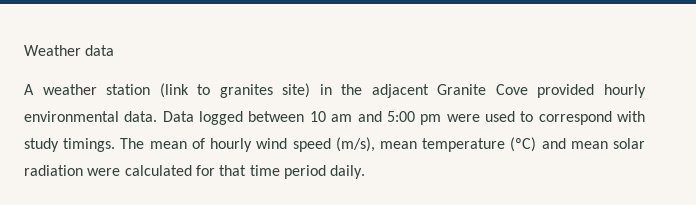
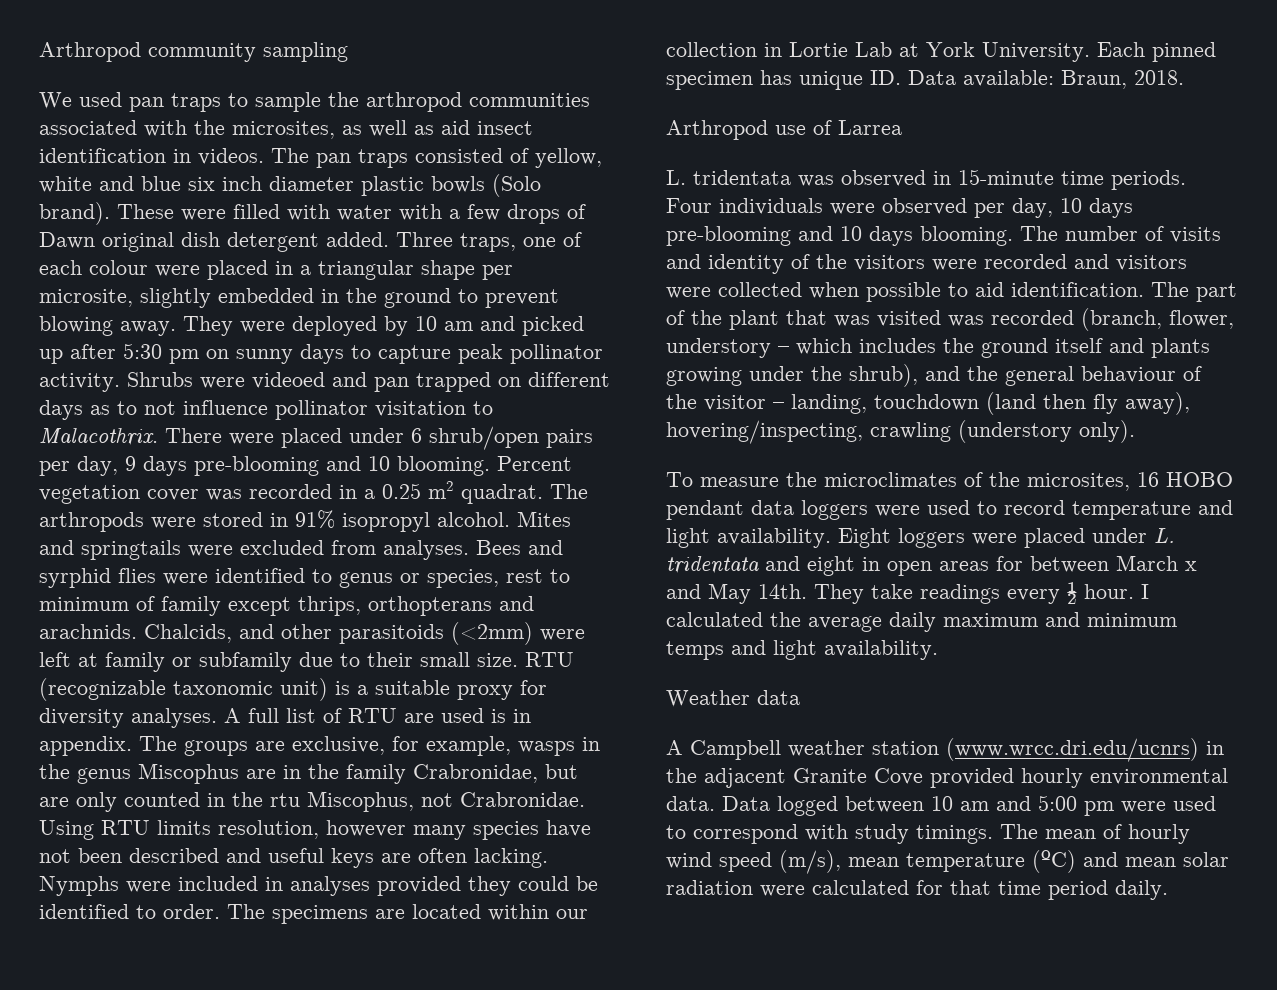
+ Arthropod community sampling
+ We used pan traps to sample the arthropod communities associated with the microsites, as well as aid insect identification in videos. The pan traps consisted of yellow, white and blue six inch diameter plastic bowls (Solo brand). These were filled with water with a few drops of Dawn original dish detergent added. Three traps, one of each colour were placed in a triangular shape per microsite, slightly embedded in the ground to prevent blowing away. They were deployed by 10 am and picked up after 5:30 pm on sunny days to capture peak pollinator activity. Shrubs were videoed and pan trapped on different days as to not influence pollinator visitation to Malacothrix. There were placed under 6 shrub/open pairs per day, 9 days pre-blooming and 10 blooming. Percent vegetation cover was recorded in a 0.25 m2 quadrat. The arthropods were stored in 91% isopropyl alcohol. Mites and springtails were excluded from analyses. Bees and syrphid flies were identified to genus or species, rest to minimum of family except thrips, orthopterans and arachnids. Chalcids, and other parasitoids (<2mm) were left at family or subfamily due to their small size. RTU (recognizable taxonomic unit) is a suitable proxy for diversity analyses. A full list of RTU are used is in appendix. The groups are exclusive, for example, wasps in the genus Miscophus are in the family Crabronidae, but are only counted in the rtu Miscophus, not Crabronidae. Using RTU limits resolution, however many species have not been described and useful keys are often lacking. Nymphs were included in analyses provided they could be identified to order. The specimens are located within our collection in Lortie Lab at York University. Each pinned specimen has unique ID. Data available: Braun, 2018.
+ Arthropod use of Larrea
+ L. tridentata was observed in 15-minute time periods. Four individuals were observed per day, 10 days pre-blooming and 10 days blooming. The number of visits and identity of the visitors were recorded and visitors were collected when possible to aid identification. The part of the plant that was visited was recorded (branch, flower, understory – which includes the ground itself and plants growing under the shrub), and the general behaviour of the visitor – landing, touchdown (land then fly away), hovering/inspecting, crawling (understory only).
+ To measure the microclimates of the microsites, 16 HOBO pendant data loggers were used to record temperature and light availability. Eight loggers were placed under L. tridentata and eight in open areas for between March x and May 14th. They take readings every ½ hour. I calculated the average daily maximum and minimum temps and light availability.
- A weather station (link to granites site) in the adjacent Granite Cove provided hourly environmental data.
+ A Campbell weather station (www.wrcc.dri.edu/ucnrs) in the adjacent Granite Cove provided hourly environmental data.

